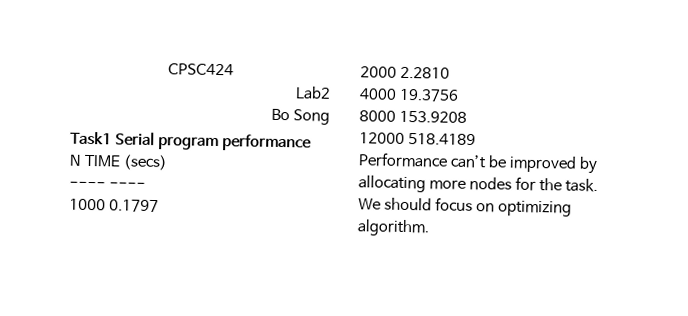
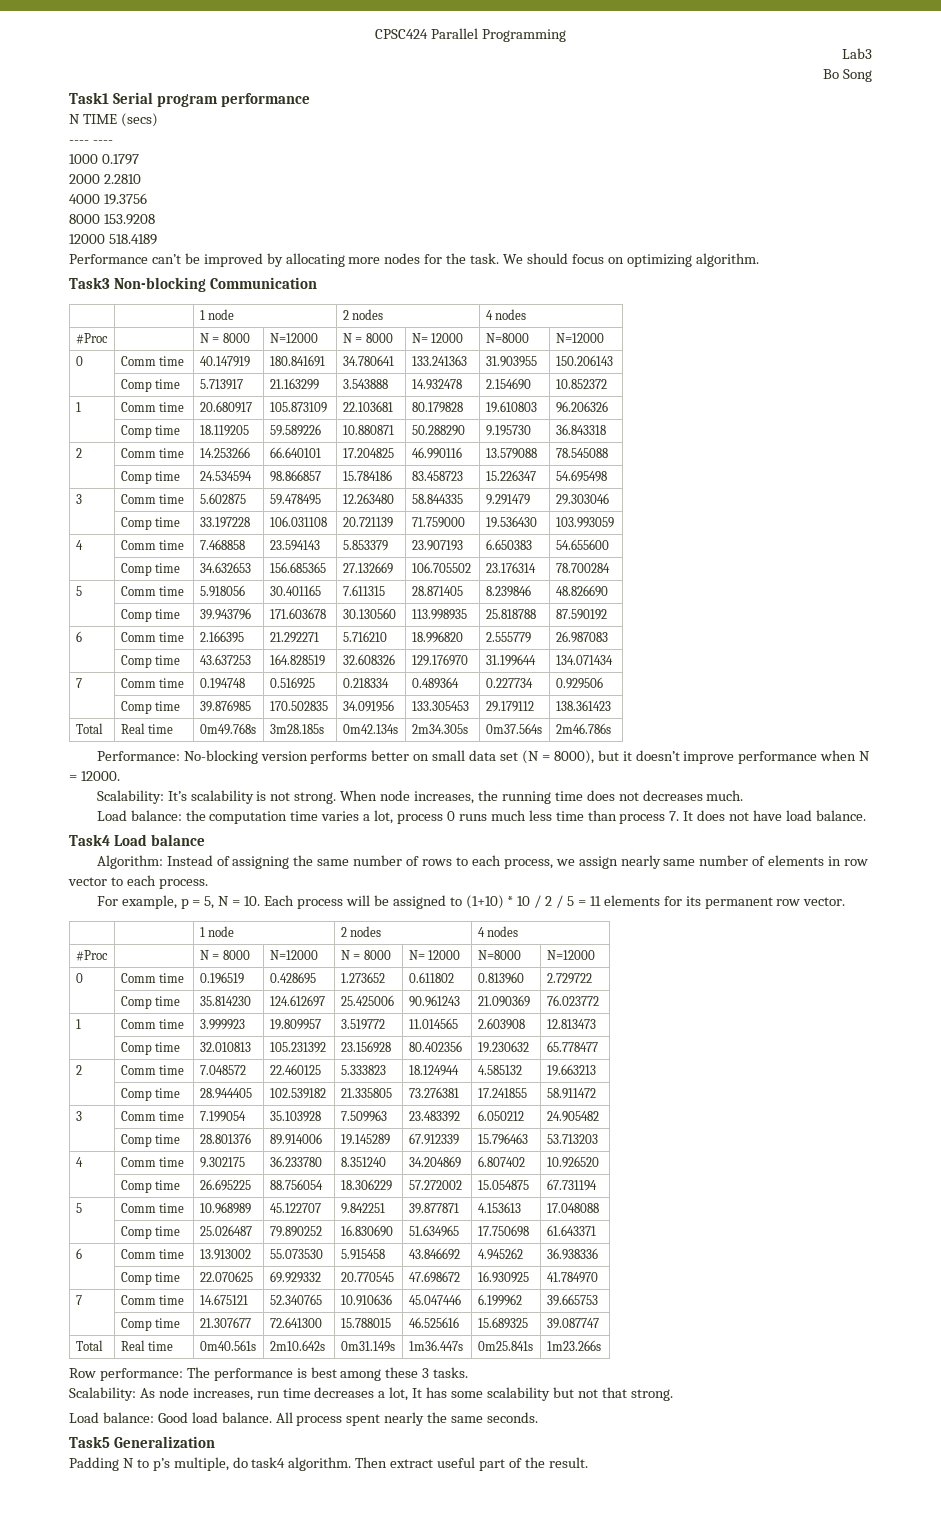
- CPSC424
- Lab2
+ CPSC424 Parallel Programming
+ Lab3
+ Task3 Non-blocking Communication
+ | | 1 node | 2 nodes | 4 nodes
+ #Proc | | N = 8000 | N=12000 | N = 8000 | N= 12000 | N=8000 | N=12000
+ 0 | Comm time | 40.147919 | 180.841691 | 34.780641 | 133.241363 | 31.903955 | 150.206143
+ | Comp time | 5.713917 | 21.163299 | 3.543888 | 14.932478 | 2.154690 | 10.852372
+ 1 | Comm time | 20.680917 | 105.873109 | 22.103681 | 80.179828 | 19.610803 | 96.206326
+ | Comp time | 18.119205 | 59.589226 | 10.880871 | 50.288290 | 9.195730 | 36.843318
+ 2 | Comm time | 14.253266 | 66.640101 | 17.204825 | 46.990116 | 13.579088 | 78.545088
+ | Comp time | 24.534594 | 98.866857 | 15.784186 | 83.458723 | 15.226347 | 54.695498
+ 3 | Comm time | 5.602875 | 59.478495 | 12.263480 | 58.844335 | 9.291479 | 29.303046
+ | Comp time | 33.197228 | 106.031108 | 20.721139 | 71.759000 | 19.536430 | 103.993059
+ 4 | Comm time | 7.468858 | 23.594143 | 5.853379 | 23.907193 | 6.650383 | 54.655600
+ | Comp time | 34.632653 | 156.685365 | 27.132669 | 106.705502 | 23.176314 | 78.700284
+ 5 | Comm time | 5.918056 | 30.401165 | 7.611315 | 28.871405 | 8.239846 | 48.826690
+ | Comp time | 39.943796 | 171.603678 | 30.130560 | 113.998935 | 25.818788 | 87.590192
+ 6 | Comm time | 2.166395 | 21.292271 | 5.716210 | 18.996820 | 2.555779 | 26.987083
+ | Comp time | 43.637253 | 164.828519 | 32.608326 | 129.176970 | 31.199644 | 134.071434
+ 7 | Comm time | 0.194748 | 0.516925 | 0.218334 | 0.489364 | 0.227734 | 0.929506
+ | Comp time | 39.876985 | 170.502835 | 34.091956 | 133.305453 | 29.179112 | 138.361423
+ Total | Real time | 0m49.768s | 3m28.185s | 0m42.134s | 2m34.305s | 0m37.564s | 2m46.786s
+ Performance: No-blocking version performs better on small data set (N = 8000), but it doesn’t improve performance when N = 12000.
+ Scalability: It’s scalability is not strong. When node increases, the running time does not decreases much.
+ Load balance: the computation time varies a lot, process 0 runs much less time than process 7. It does not have load balance.
+ Task4 Load balance
+ Algorithm: Instead of assigning the same number of rows to each process, we assign nearly same number of elements in row vector to each process.
+ For example, p = 5, N = 10. Each process will be assigned to (1+10) * 10 / 2 / 5 = 11 elements for its permanent row vector.
+ | | 1 node | 2 nodes | 4 nodes
+ #Proc | | N = 8000 | N=12000 | N = 8000 | N= 12000 | N=8000 | N=12000
+ 0 | Comm time | 0.196519 | 0.428695 | 1.273652 | 0.611802 | 0.813960 | 2.729722
+ | Comp time | 35.814230 | 124.612697 | 25.425006 | 90.961243 | 21.090369 | 76.023772
+ 1 | Comm time | 3.999923 | 19.809957 | 3.519772 | 11.014565 | 2.603908 | 12.813473
+ | Comp time | 32.010813 | 105.231392 | 23.156928 | 80.402356 | 19.230632 | 65.778477
+ 2 | Comm time | 7.048572 | 22.460125 | 5.333823 | 18.124944 | 4.585132 | 19.663213
+ | Comp time | 28.944405 | 102.539182 | 21.335805 | 73.276381 | 17.241855 | 58.911472
+ 3 | Comm time | 7.199054 | 35.103928 | 7.509963 | 23.483392 | 6.050212 | 24.905482
+ | Comp time | 28.801376 | 89.914006 | 19.145289 | 67.912339 | 15.796463 | 53.713203
+ 4 | Comm time | 9.302175 | 36.233780 | 8.351240 | 34.204869 | 6.807402 | 10.926520
+ | Comp time | 26.695225 | 88.756054 | 18.306229 | 57.272002 | 15.054875 | 67.731194
+ 5 | Comm time | 10.968989 | 45.122707 | 9.842251 | 39.877871 | 4.153613 | 17.048088
+ | Comp time | 25.026487 | 79.890252 | 16.830690 | 51.634965 | 17.750698 | 61.643371
+ 6 | Comm time | 13.913002 | 55.073530 | 5.915458 | 43.846692 | 4.945262 | 36.938336
+ | Comp time | 22.070625 | 69.929332 | 20.770545 | 47.698672 | 16.930925 | 41.784970
+ 7 | Comm time | 14.675121 | 52.340765 | 10.910636 | 45.047446 | 6.199962 | 39.665753
+ | Comp time | 21.307677 | 72.641300 | 15.788015 | 46.525616 | 15.689325 | 39.087747
+ Total | Real time | 0m40.561s | 2m10.642s | 0m31.149s | 1m36.447s | 0m25.841s | 1m23.266s
+ Row performance: The performance is best among these 3 tasks.
+ Scalability: As node increases, run time decreases a lot, It has some scalability but not that strong.
+ Load balance: Good load balance. All process spent nearly the same seconds.
+ Task5 Generalization
+ Padding N to p’s multiple, do task4 algorithm. Then extract useful part of the result.

